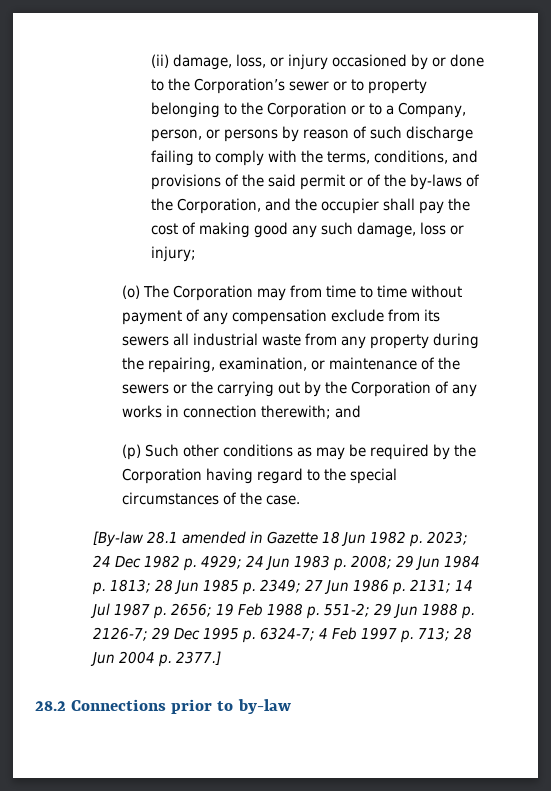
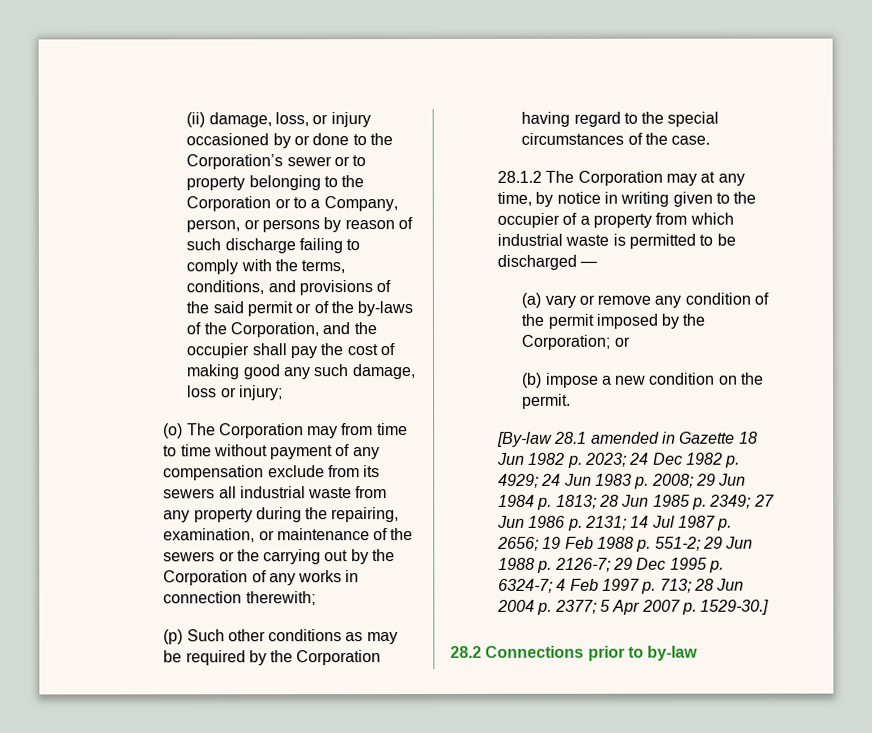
- (o) The Corporation may from time to time without payment of any compensation exclude from its sewers all industrial waste from any property during the repairing, examination, or maintenance of the sewers or the carrying out by the Corporation of any works in connection therewith; and
+ (o) The Corporation may from time to time without payment of any compensation exclude from its sewers all industrial waste from any property during the repairing, examination, or maintenance of the sewers or the carrying out by the Corporation of any works in connection therewith;
+ 28.1.2 The Corporation may at any time, by notice in writing given to the occupier of a property from which industrial waste is permitted to be discharged —
+ (a) vary or remove any condition of the permit imposed by the Corporation; or
+ (b) impose a new condition on the permit.
- 28 Jun 2004 p. 2377.]
+ 28 Jun 2004 p. 2377; 5 Apr 2007 p. 1529-30.]

